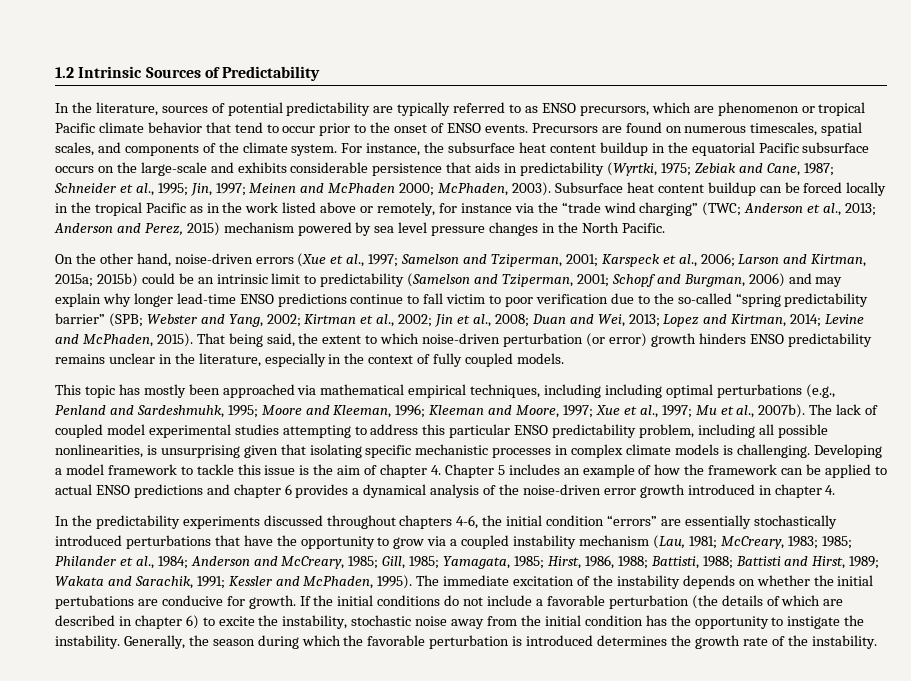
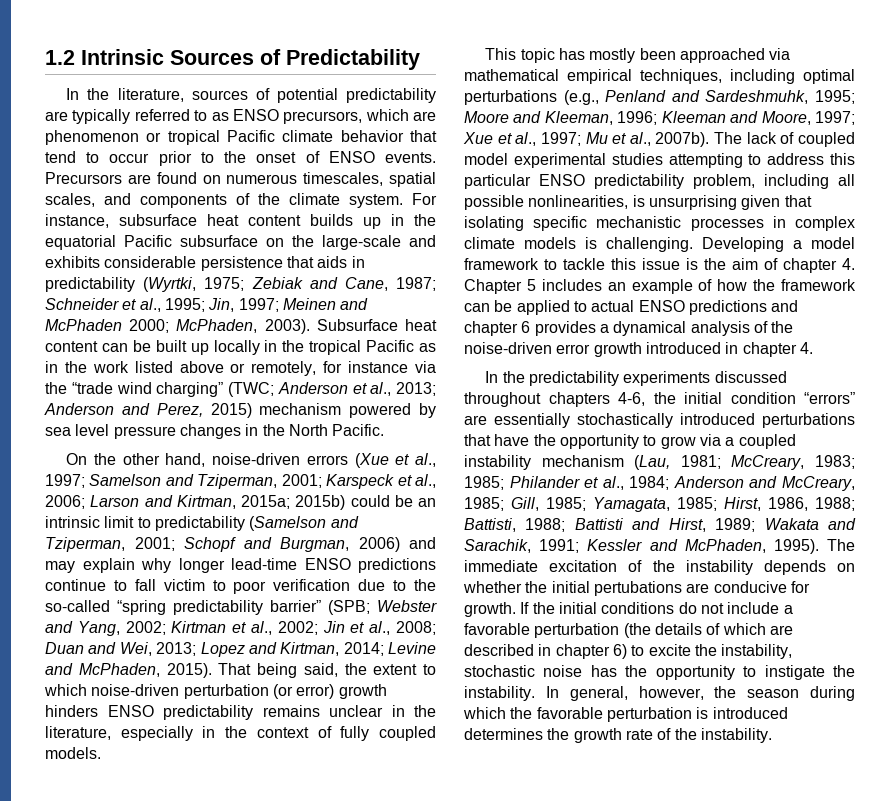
- For instance, the subsurface heat content buildup in the equatorial Pacific subsurface occurs on the large-scale and exhibits considerable persistence that aids in predictability (Wyrtki, 1975; Zebiak and Cane, 1987; Schneider et al., 1995; Jin, 1997; Meinen and McPhaden 2000; McPhaden, 2003).
+ For instance, subsurface heat content builds up in the equatorial Pacific subsurface on the large-scale and exhibits considerable persistence that aids in predictability (Wyrtki, 1975; Zebiak and Cane, 1987; Schneider et al., 1995; Jin, 1997; Meinen and McPhaden 2000; McPhaden, 2003).
- Subsurface heat content buildup can be forced locally in the tropical Pacific as in the work listed above or remotely, for instance via the “trade wind charging” (TWC; Anderson et al., 2013; Anderson and Perez, 2015) mechanism powered by sea level pressure changes in the North Pacific.
+ Subsurface heat content can be built up locally in the tropical Pacific as in the work listed above or remotely, for instance via the “trade wind charging” (TWC; Anderson et al., 2013; Anderson and Perez, 2015) mechanism powered by sea level pressure changes in the North Pacific.
- This topic has mostly been approached via mathematical empirical techniques, including including optimal perturbations (e.g., Penland and Sardeshmuhk, 1995; Moore and Kleeman, 1996; Kleeman and Moore, 1997; Xue et al., 1997; Mu et al., 2007b).
+ This topic has mostly been approached via mathematical empirical techniques, including optimal perturbations (e.g., Penland and Sardeshmuhk, 1995; Moore and Kleeman, 1996; Kleeman and Moore, 1997; Xue et al., 1997; Mu et al., 2007b).
- If the initial conditions do not include a favorable perturbation (the details of which are described in chapter 6) to excite the instability, stochastic noise away from the initial condition has the opportunity to instigate the instability.
+ If the initial conditions do not include a favorable perturbation (the details of which are described in chapter 6) to excite the instability, stochastic noise has the opportunity to instigate the instability.
- Generally, the season during which the favorable perturbation is introduced determines the growth rate of the instability.
+ In general, however, the season during which the favorable perturbation is introduced determines the growth rate of the instability.

